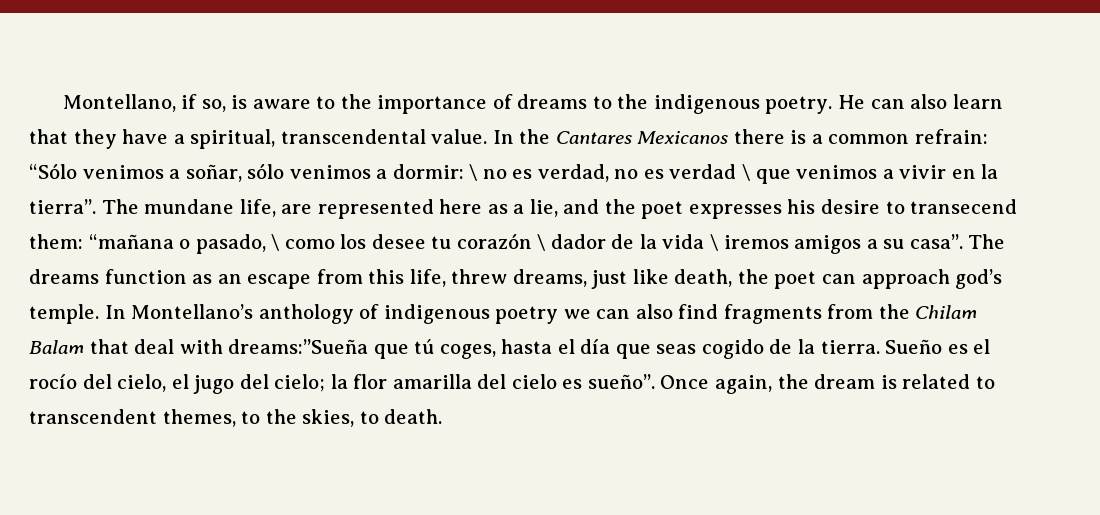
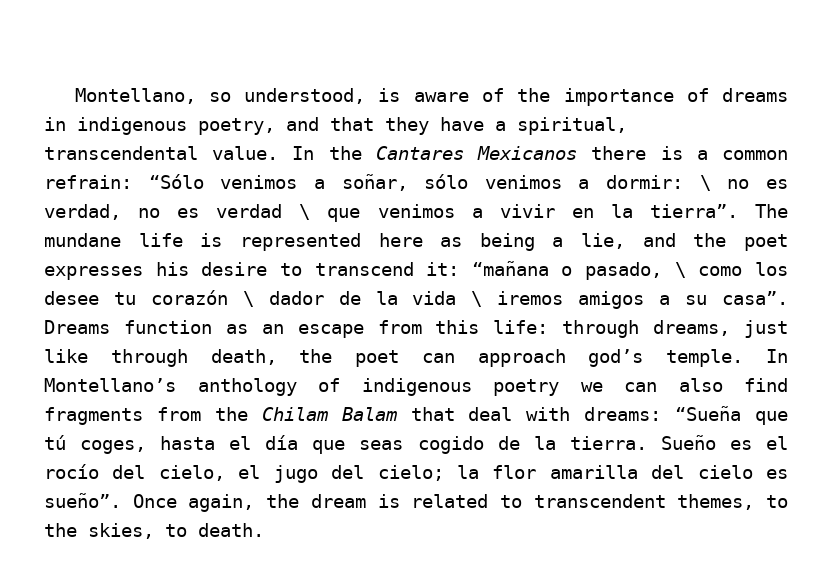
- Montellano, if so, is aware to the importance of dreams to the indigenous poetry. He can also learn that they have a spiritual, transcendental value.
+ Montellano, so understood, is aware of the importance of dreams in indigenous poetry, and that they have a spiritual, transcendental value.
- The mundane life, are represented here as a lie, and the poet expresses his desire to transecend them: “mañana o pasado, \ como los desee tu corazón \ dador de la vida \ iremos amigos a su casa”.
+ The mundane life is represented here as being a lie, and the poet expresses his desire to transcend it: “mañana o pasado, \ como los desee tu corazón \ dador de la vida \ iremos amigos a su casa”.
- The dreams function as an escape from this life, threw dreams, just like death, the poet can approach god’s temple.
+ Dreams function as an escape from this life: through dreams, just like through death, the poet can approach god’s temple.
- In Montellano’s anthology of indigenous poetry we can also find fragments from the Chilam Balam that deal with dreams:”Sueña que tú coges, hasta el día que seas cogido de la tierra.
+ In Montellano’s anthology of indigenous poetry we can also find fragments from the Chilam Balam that deal with dreams: “Sueña que tú coges, hasta el día que seas cogido de la tierra.

